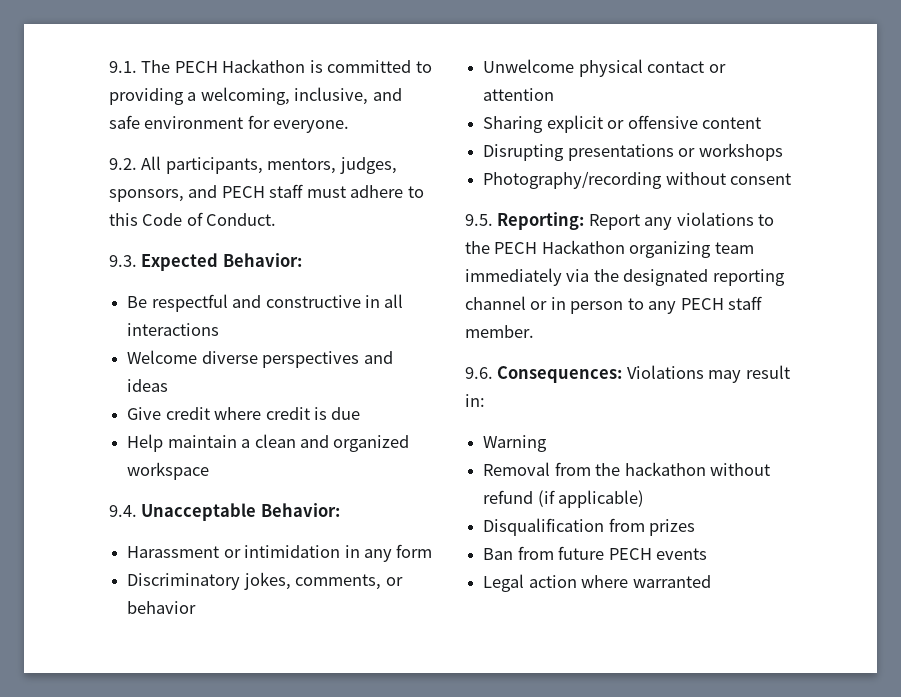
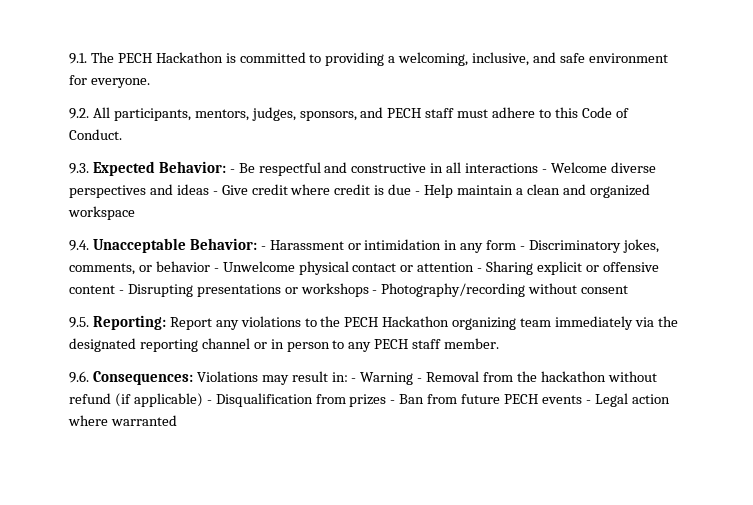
- 9.3. Expected Behavior:
- Be respectful and constructive in all interactions
- Welcome diverse perspectives and ideas
- Give credit where credit is due
- Help maintain a clean and organized workspace
+ 9.3. Expected Behavior: - Be respectful and constructive in all interactions - Welcome diverse perspectives and ideas - Give credit where credit is due - Help maintain a clean and organized workspace
- 9.4. Unacceptable Behavior:
- Harassment or intimidation in any form
- Discriminatory jokes, comments, or behavior
- Unwelcome physical contact or attention
- Sharing explicit or offensive content
- Disrupting presentations or workshops
- Photography/recording without consent
+ 9.4. Unacceptable Behavior: - Harassment or intimidation in any form - Discriminatory jokes, comments, or behavior - Unwelcome physical contact or attention - Sharing explicit or offensive content - Disrupting presentations or workshops - Photography/recording without consent
- 9.6. Consequences: Violations may result in:
- Warning
- Removal from the hackathon without refund (if applicable)
- Disqualification from prizes
- Ban from future PECH events
- Legal action where warranted
+ 9.6. Consequences: Violations may result in: - Warning - Removal from the hackathon without refund (if applicable) - Disqualification from prizes - Ban from future PECH events - Legal action where warranted

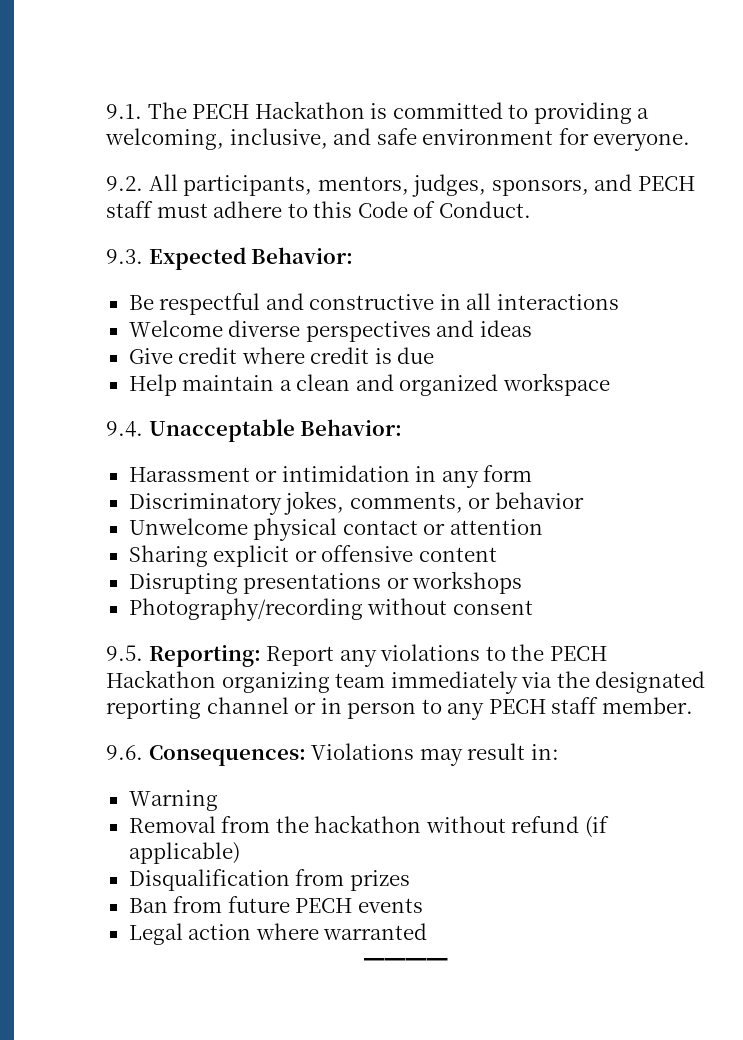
- 9.3. Expected Behavior: - Be respectful and constructive in all interactions - Welcome diverse perspectives and ideas - Give credit where credit is due - Help maintain a clean and organized workspace
+ 9.3. Expected Behavior:
+ Be respectful and constructive in all interactions
+ Welcome diverse perspectives and ideas
+ Give credit where credit is due
+ Help maintain a clean and organized workspace
- 9.4. Unacceptable Behavior: - Harassment or intimidation in any form - Discriminatory jokes, comments, or behavior - Unwelcome physical contact or attention - Sharing explicit or offensive content - Disrupting presentations or workshops - Photography/recording without consent
+ 9.4. Unacceptable Behavior:
+ Harassment or intimidation in any form
+ Discriminatory jokes, comments, or behavior
+ Unwelcome physical contact or attention
+ Sharing explicit or offensive content
+ Disrupting presentations or workshops
+ Photography/recording without consent
- 9.6. Consequences: Violations may result in: - Warning - Removal from the hackathon without refund (if applicable) - Disqualification from prizes - Ban from future PECH events - Legal action where warranted
+ 9.6. Consequences: Violations may result in:
+ Warning
+ Removal from the hackathon without refund (if applicable)
+ Disqualification from prizes
+ Ban from future PECH events
+ Legal action where warranted
+ ━━━━

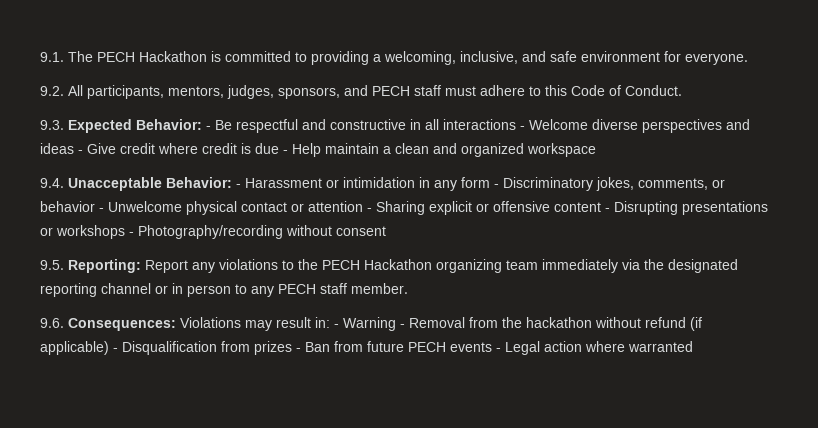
- 9.3. Expected Behavior:
- Be respectful and constructive in all interactions
- Welcome diverse perspectives and ideas
- Give credit where credit is due
- Help maintain a clean and organized workspace
+ 9.3. Expected Behavior: - Be respectful and constructive in all interactions - Welcome diverse perspectives and ideas - Give credit where credit is due - Help maintain a clean and organized workspace
- 9.4. Unacceptable Behavior:
- Harassment or intimidation in any form
- Discriminatory jokes, comments, or behavior
- Unwelcome physical contact or attention
- Sharing explicit or offensive content
- Disrupting presentations or workshops
- Photography/recording without consent
+ 9.4. Unacceptable Behavior: - Harassment or intimidation in any form - Discriminatory jokes, comments, or behavior - Unwelcome physical contact or attention - Sharing explicit or offensive content - Disrupting presentations or workshops - Photography/recording without consent
- 9.6. Consequences: Violations may result in:
- Warning
- Removal from the hackathon without refund (if applicable)
- Disqualification from prizes
- Ban from future PECH events
- Legal action where warranted
+ 9.6. Consequences: Violations may result in: - Warning - Removal from the hackathon without refund (if applicable) - Disqualification from prizes - Ban from future PECH events - Legal action where warranted
- ━━━━

